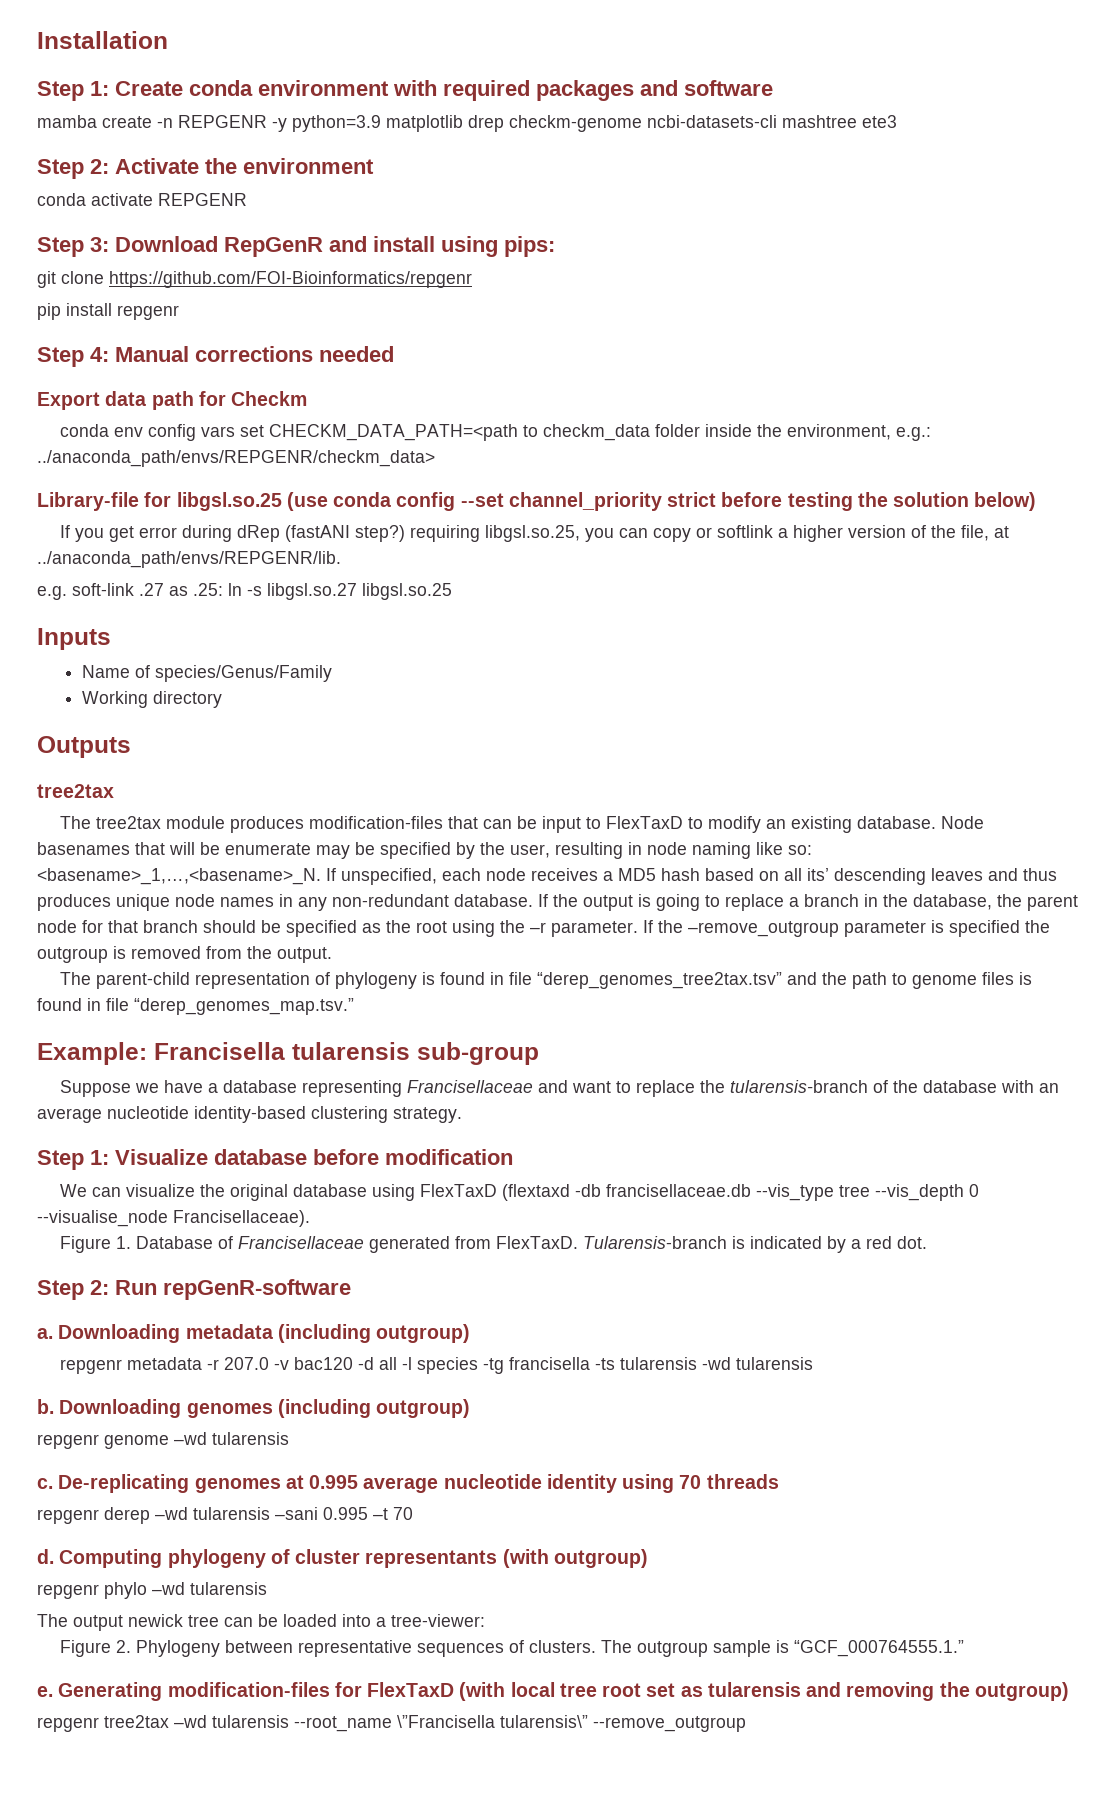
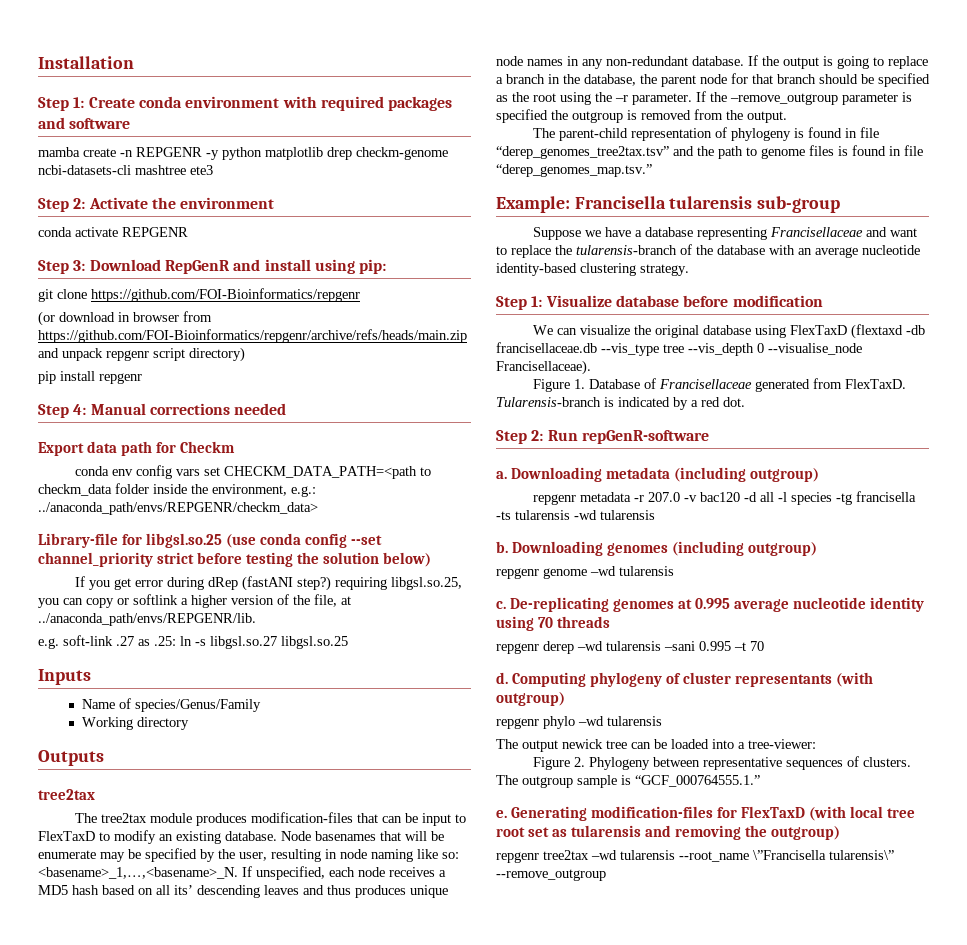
- mamba create -n REPGENR -y python=3.9 matplotlib drep checkm-genome ncbi-datasets-cli mashtree ete3
+ mamba create -n REPGENR -y python matplotlib drep checkm-genome ncbi-datasets-cli mashtree ete3
- Step 3: Download RepGenR and install using pips:
+ Step 3: Download RepGenR and install using pip:
+ (or download in browser from https://github.com/FOI-Bioinformatics/repgenr/archive/refs/heads/main.zip and unpack repgenr script directory)

